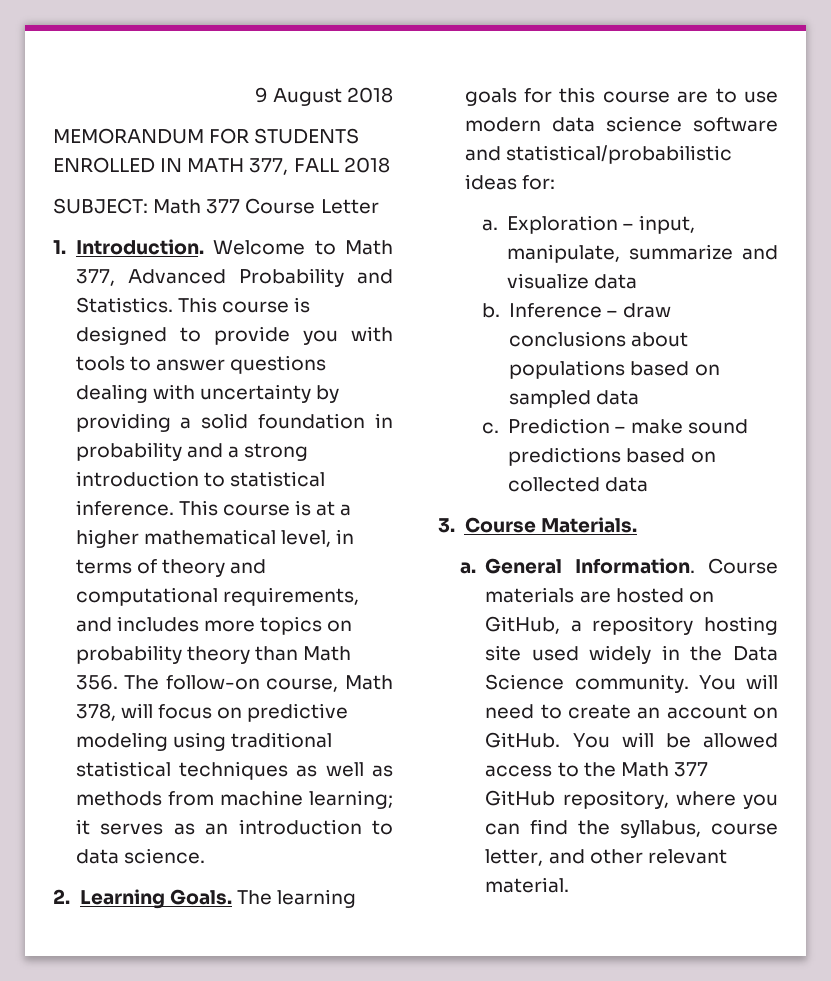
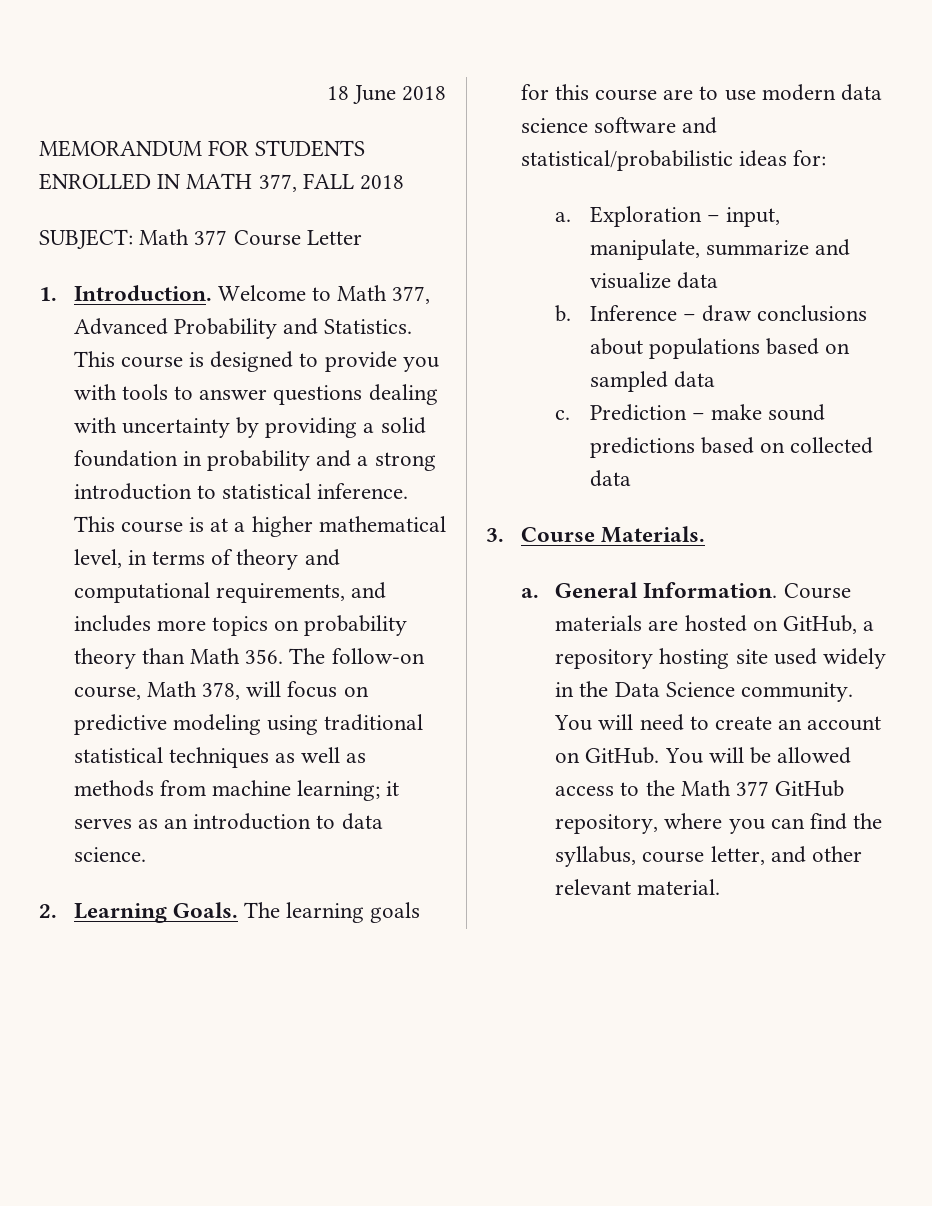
- 9 August 2018
+ 18 June 2018

